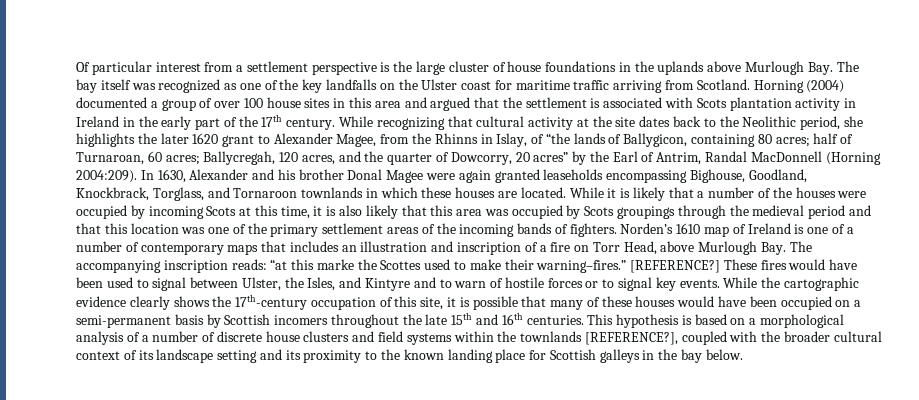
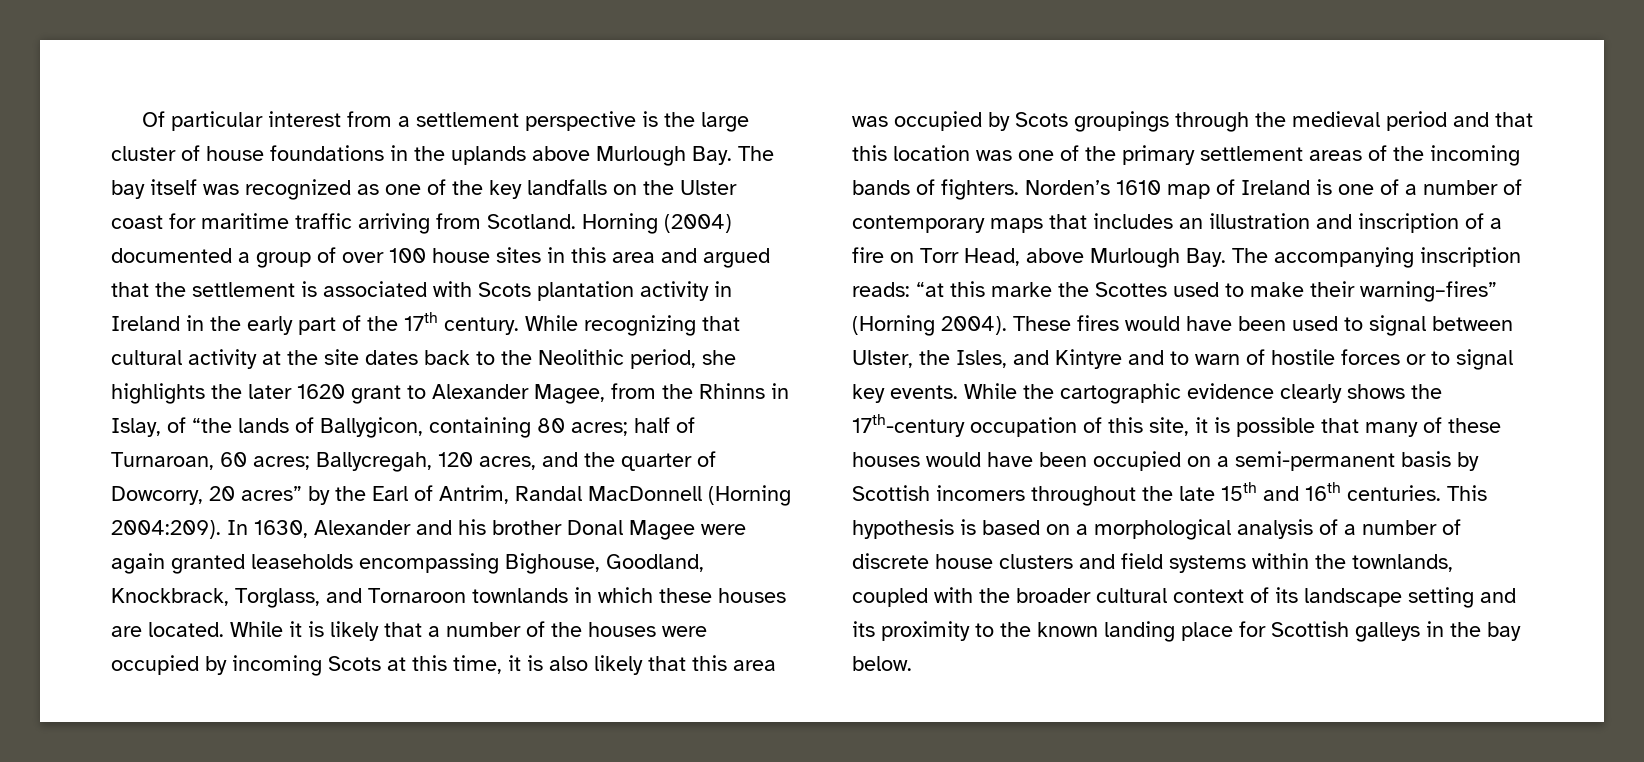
- Norden’s 1610 map of Ireland is one of a number of contemporary maps that includes an illustration and inscription of a fire on Torr Head, above Murlough Bay. The accompanying inscription reads: “at this marke the Scottes used to make their warning–fires.” [REFERENCE?]
+ Norden’s 1610 map of Ireland is one of a number of contemporary maps that includes an illustration and inscription of a fire on Torr Head, above Murlough Bay. The accompanying inscription reads: “at this marke the Scottes used to make their warning–fires” (Horning 2004).
- This hypothesis is based on a morphological analysis of a number of discrete house clusters and field systems within the townlands [REFERENCE?], coupled with the broader cultural context of its landscape setting and its proximity to the known landing place for Scottish galleys in the bay below.
+ This hypothesis is based on a morphological analysis of a number of discrete house clusters and field systems within the townlands, coupled with the broader cultural context of its landscape setting and its proximity to the known landing place for Scottish galleys in the bay below.

